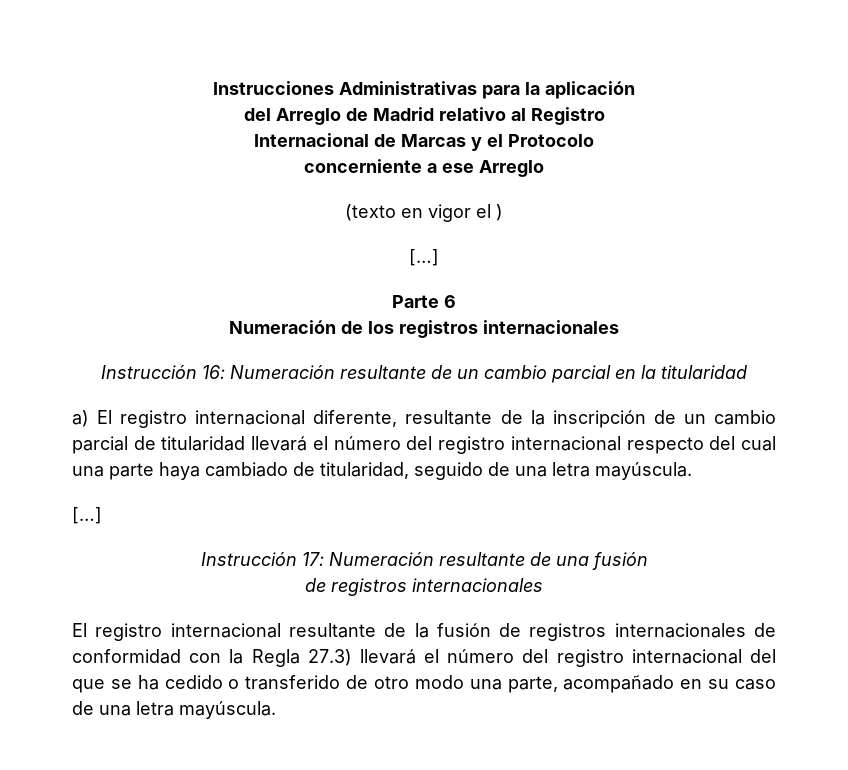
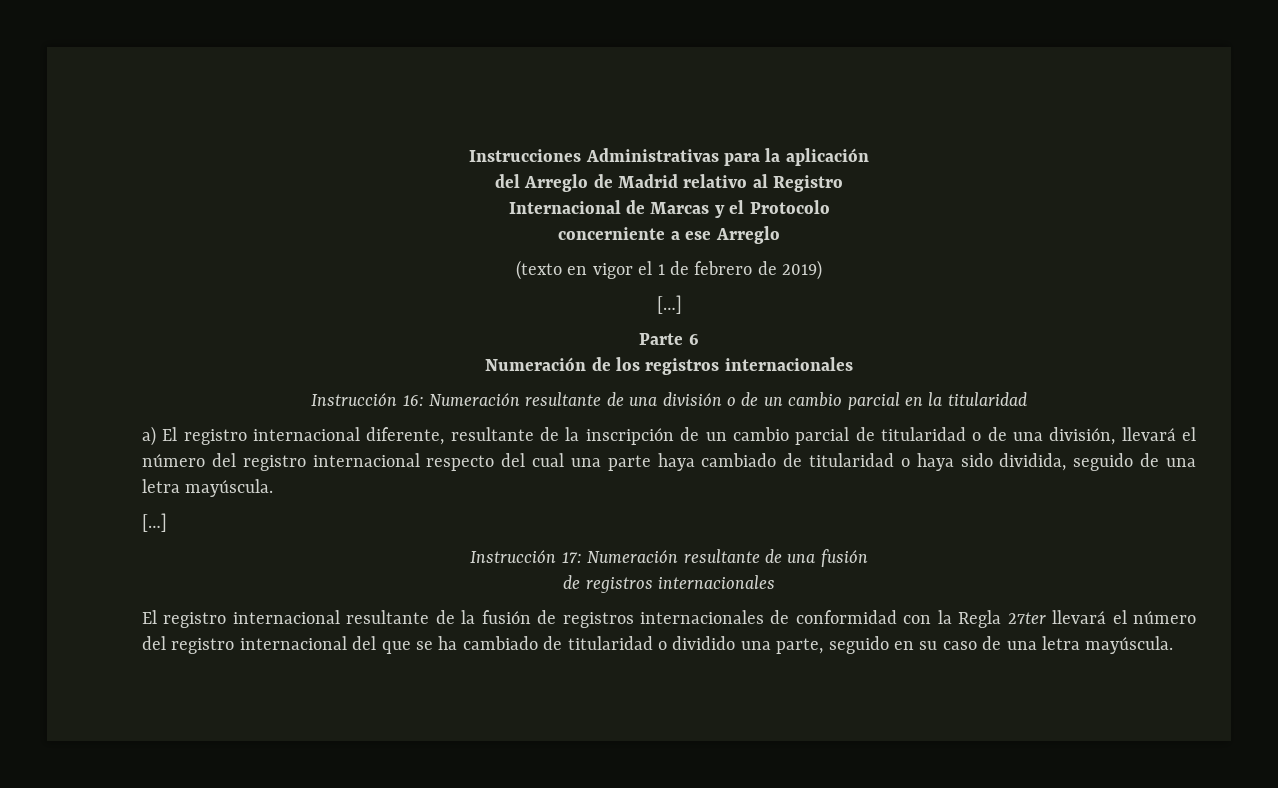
- (texto en vigor el )
+ (texto en vigor el 1 de febrero de 2019)
- Instrucción 16: Numeración resultante de un cambio parcial en la titularidad
+ Instrucción 16: Numeración resultante de una división o de un cambio parcial en la titularidad
- a) El registro internacional diferente, resultante de la inscripción de un cambio parcial de titularidad llevará el número del registro internacional respecto del cual una parte haya cambiado de titularidad, seguido de una letra mayúscula.
+ a) El registro internacional diferente, resultante de la inscripción de un cambio parcial de titularidad o de una división, llevará el número del registro internacional respecto del cual una parte haya cambiado de titularidad o haya sido dividida, seguido de una letra mayúscula.
- El registro internacional resultante de la fusión de registros internacionales de conformidad con la Regla 27.3) llevará el número del registro internacional del que se ha cedido o transferido de otro modo una parte, acompañado en su caso de una letra mayúscula.
+ El registro internacional resultante de la fusión de registros internacionales de conformidad con la Regla 27ter llevará el número del registro internacional del que se ha cambiado de titularidad o dividido una parte, seguido en su caso de una letra mayúscula.

